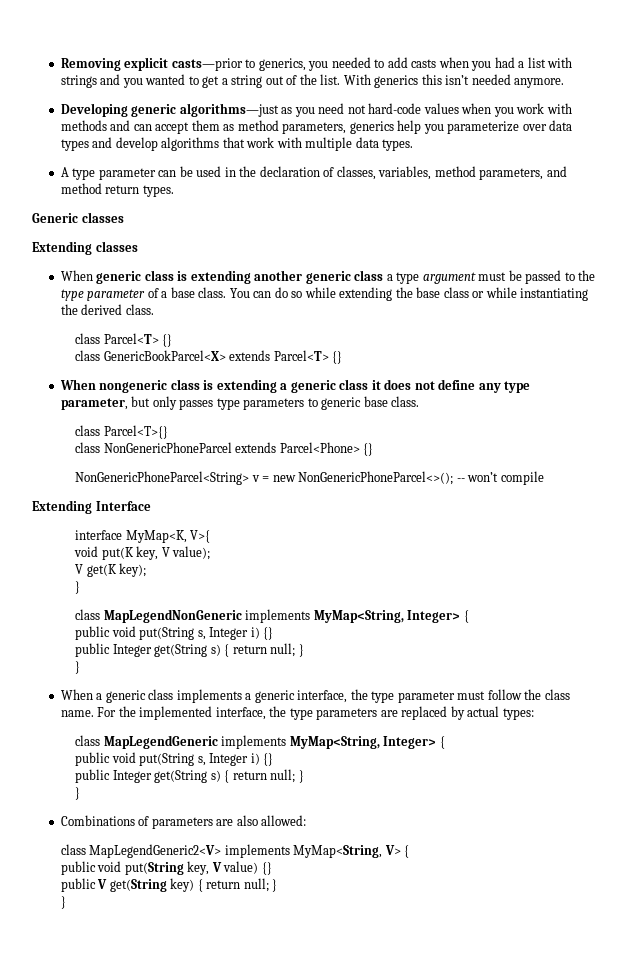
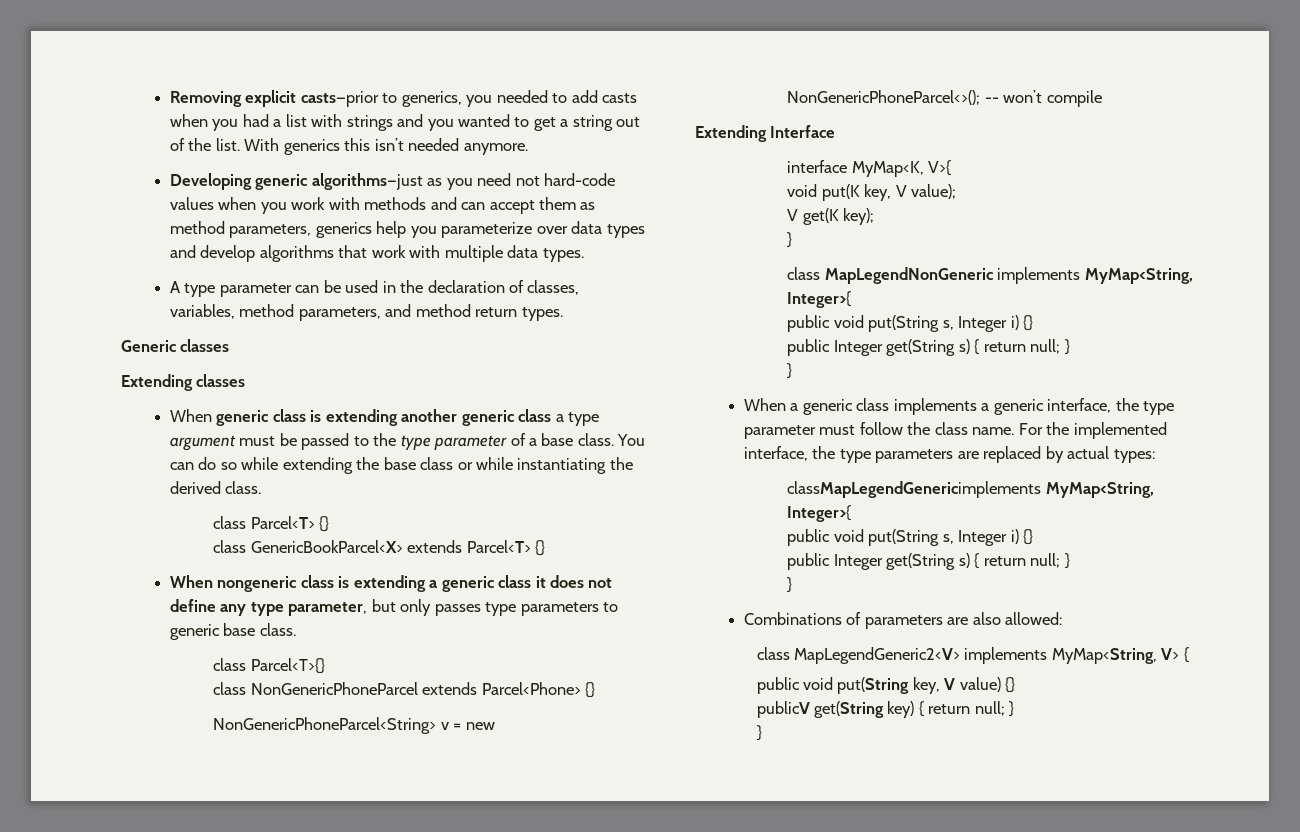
- class MapLegendNonGeneric implements MyMap<String, Integer> {
+ class MapLegendNonGeneric implements MyMap<String, Integer>{
- class MapLegendGeneric implements MyMap<String, Integer> {
+ classMapLegendGenericimplements MyMap<String, Integer>{
- public V get(String key) { return null; }
+ publicV get(String key) { return null; }

